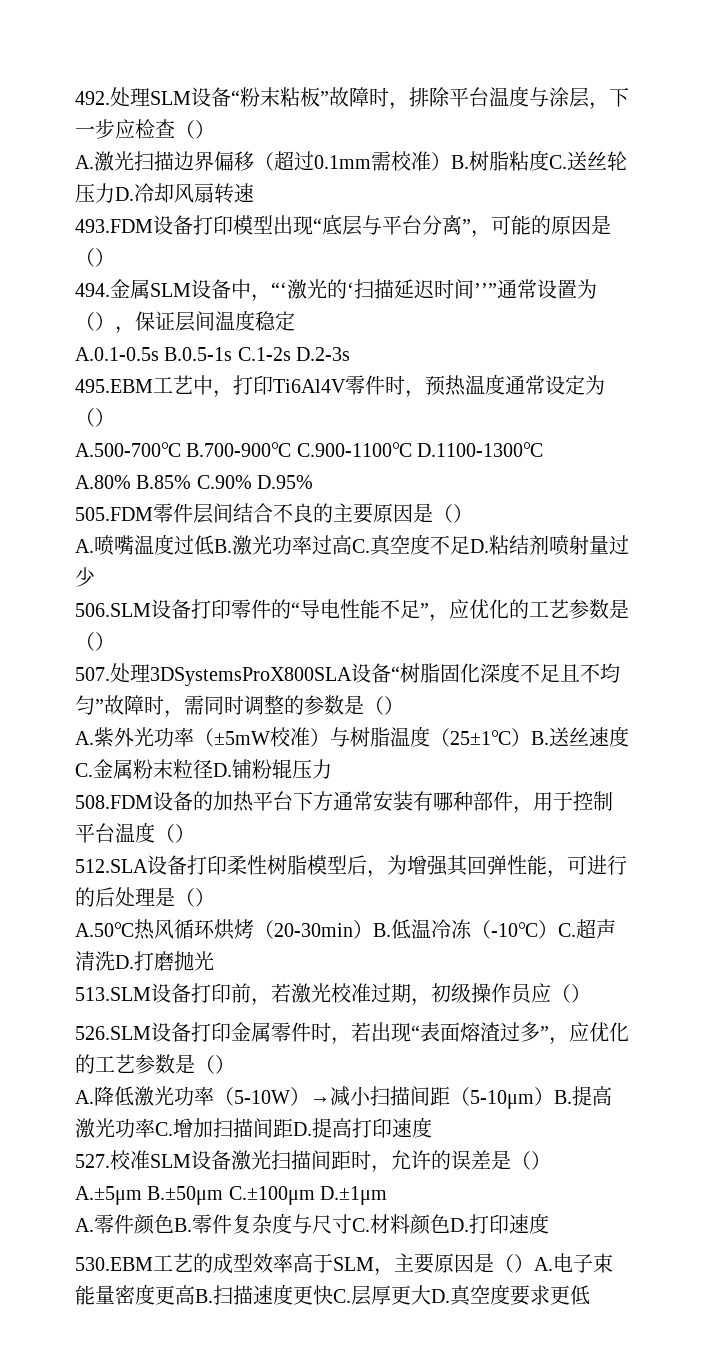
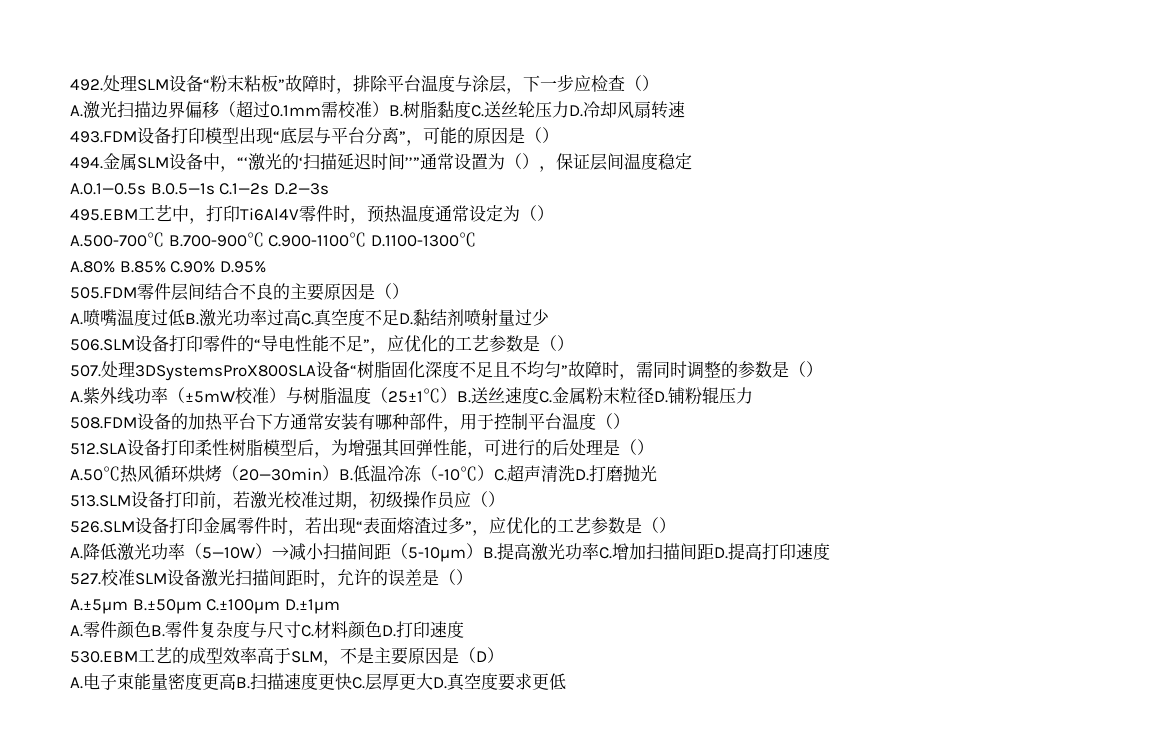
- A.激光扫描边界偏移（超过0.1mm需校准）B.树脂粘度C.送丝轮压力D.冷却风扇转速
+ A.激光扫描边界偏移（超过0.1mm需校准）B.树脂黏度C.送丝轮压力D.冷却风扇转速
- A.0.1-0.5s B.0.5-1s C.1-2s D.2-3s
+ A.0.1—0.5s B.0.5—1s C.1—2s D.2—3s
- A.喷嘴温度过低B.激光功率过高C.真空度不足D.粘结剂喷射量过少
+ A.喷嘴温度过低B.激光功率过高C.真空度不足D.黏结剂喷射量过少
- A.紫外光功率（±5mW校准）与树脂温度（25±1℃）B.送丝速度C.金属粉末粒径D.铺粉辊压力
+ A.紫外线功率（±5mW校准）与树脂温度（25±1℃）B.送丝速度C.金属粉末粒径D.铺粉辊压力
- A.50℃热风循环烘烤（20-30min）B.低温冷冻（-10℃）C.超声清洗D.打磨抛光
+ A.50℃热风循环烘烤（20—30min）B.低温冷冻（-10℃）C.超声清洗D.打磨抛光
- A.降低激光功率（5-10W）→减小扫描间距（5-10μm）B.提高激光功率C.增加扫描间距D.提高打印速度
+ A.降低激光功率（5—10W）→减小扫描间距（5-10μm）B.提高激光功率C.增加扫描间距D.提高打印速度
- 530.EBM工艺的成型效率高于SLM，主要原因是（）A.电子束能量密度更高B.扫描速度更快C.层厚更大D.真空度要求更低
+ 530.EBM工艺的成型效率高于SLM，不是主要原因是（D）
+ A.电子束能量密度更高B.扫描速度更快C.层厚更大D.真空度要求更低

